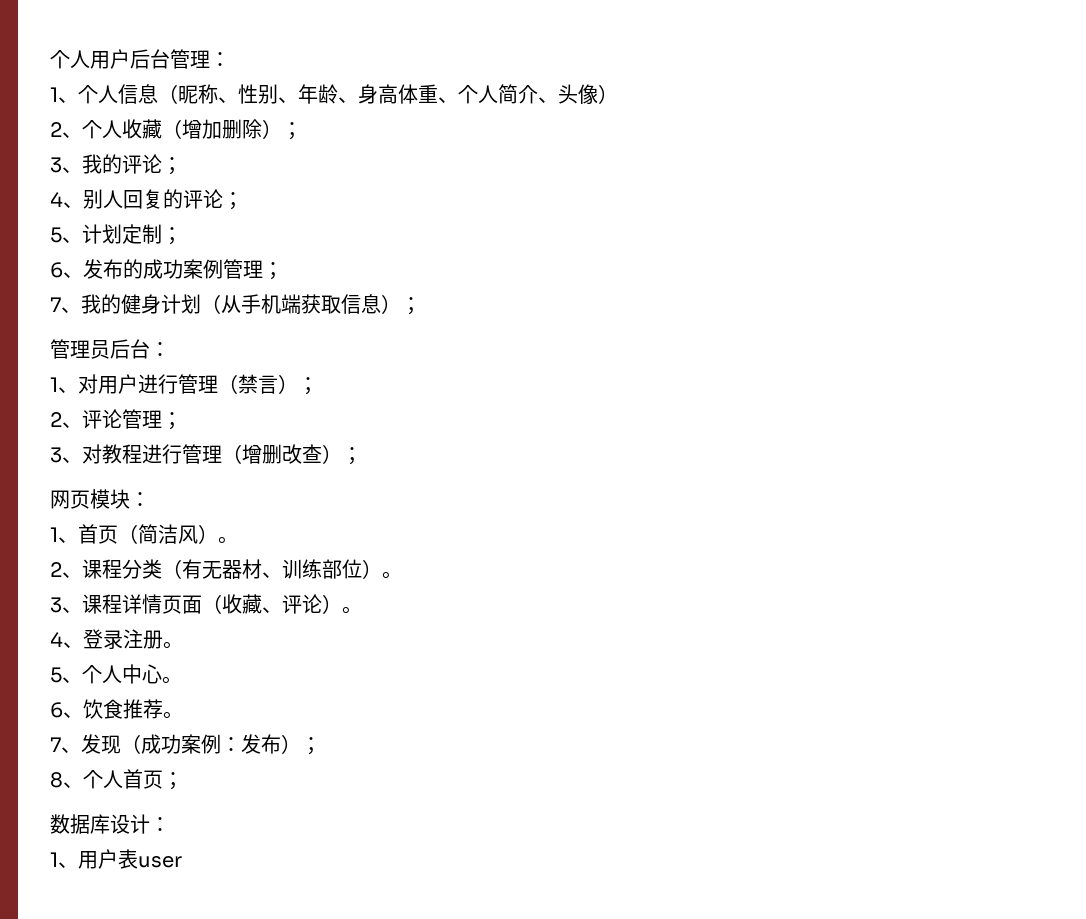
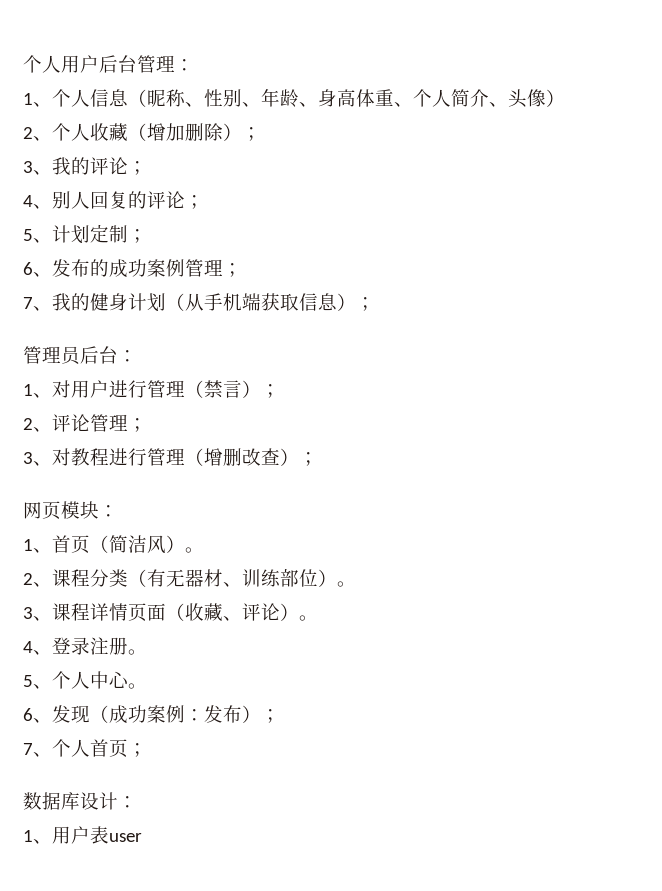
- 6、饮食推荐。
- 7、发现（成功案例：发布）；
+ 6、发现（成功案例：发布）；
- 8、个人首页；
+ 7、个人首页；

